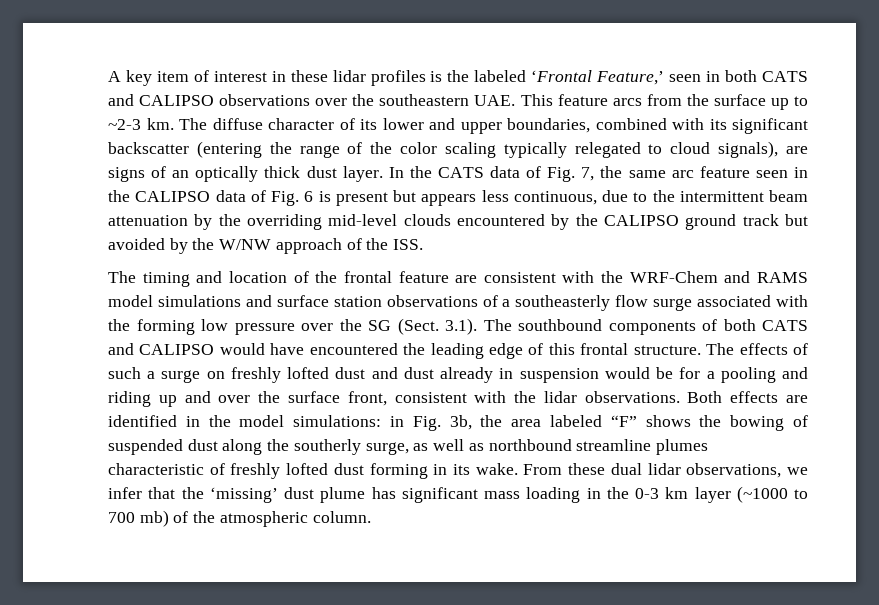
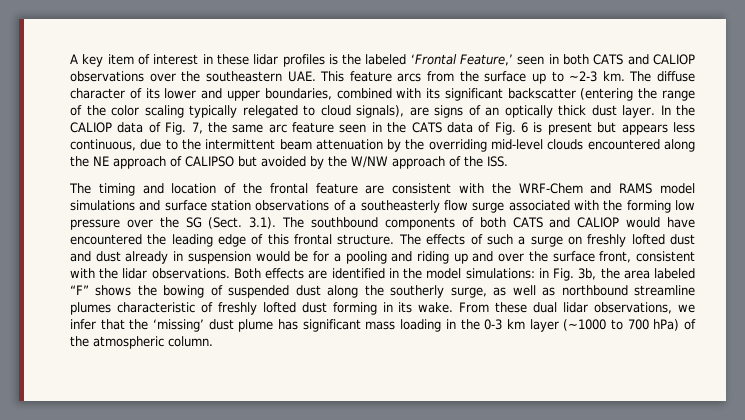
- A key item of interest in these lidar profiles is the labeled ‘Frontal Feature,’ seen in both CATS and CALIPSO observations over the southeastern UAE. This feature arcs from the surface up to ~2-3 km.
+ A key item of interest in these lidar profiles is the labeled ‘Frontal Feature,’ seen in both CATS and CALIOP observations over the southeastern UAE. This feature arcs from the surface up to ~2-3 km.
- In the CATS data of Fig. 7, the same arc feature seen in the CALIPSO data of Fig. 6 is present but appears less continuous, due to the intermittent beam attenuation by the overriding mid-level clouds encountered by the CALIPSO ground track but avoided by the W/NW approach of the ISS.
+ In the CALIOP data of Fig. 7, the same arc feature seen in the CATS data of Fig. 6 is present but appears less continuous, due to the intermittent beam attenuation by the overriding mid-level clouds encountered along the NE approach of CALIPSO but avoided by the W/NW approach of the ISS.
- The timing and location of the frontal feature are consistent with the WRF-Chem and RAMS model simulations and surface station observations of a southeasterly flow surge associated with the forming low pressure over the SG (Sect. 3.1). The southbound components of both CATS and CALIPSO would have encountered the leading edge of this frontal structure.
+ The timing and location of the frontal feature are consistent with the WRF-Chem and RAMS model simulations and surface station observations of a southeasterly flow surge associated with the forming low pressure over the SG (Sect. 3.1). The southbound components of both CATS and CALIOP would have encountered the leading edge of this frontal structure.
- From these dual lidar observations, we infer that the ‘missing’ dust plume has significant mass loading in the 0-3 km layer (~1000 to 700 mb) of the atmospheric column.
+ From these dual lidar observations, we infer that the ‘missing’ dust plume has significant mass loading in the 0-3 km layer (~1000 to 700 hPa) of the atmospheric column.

